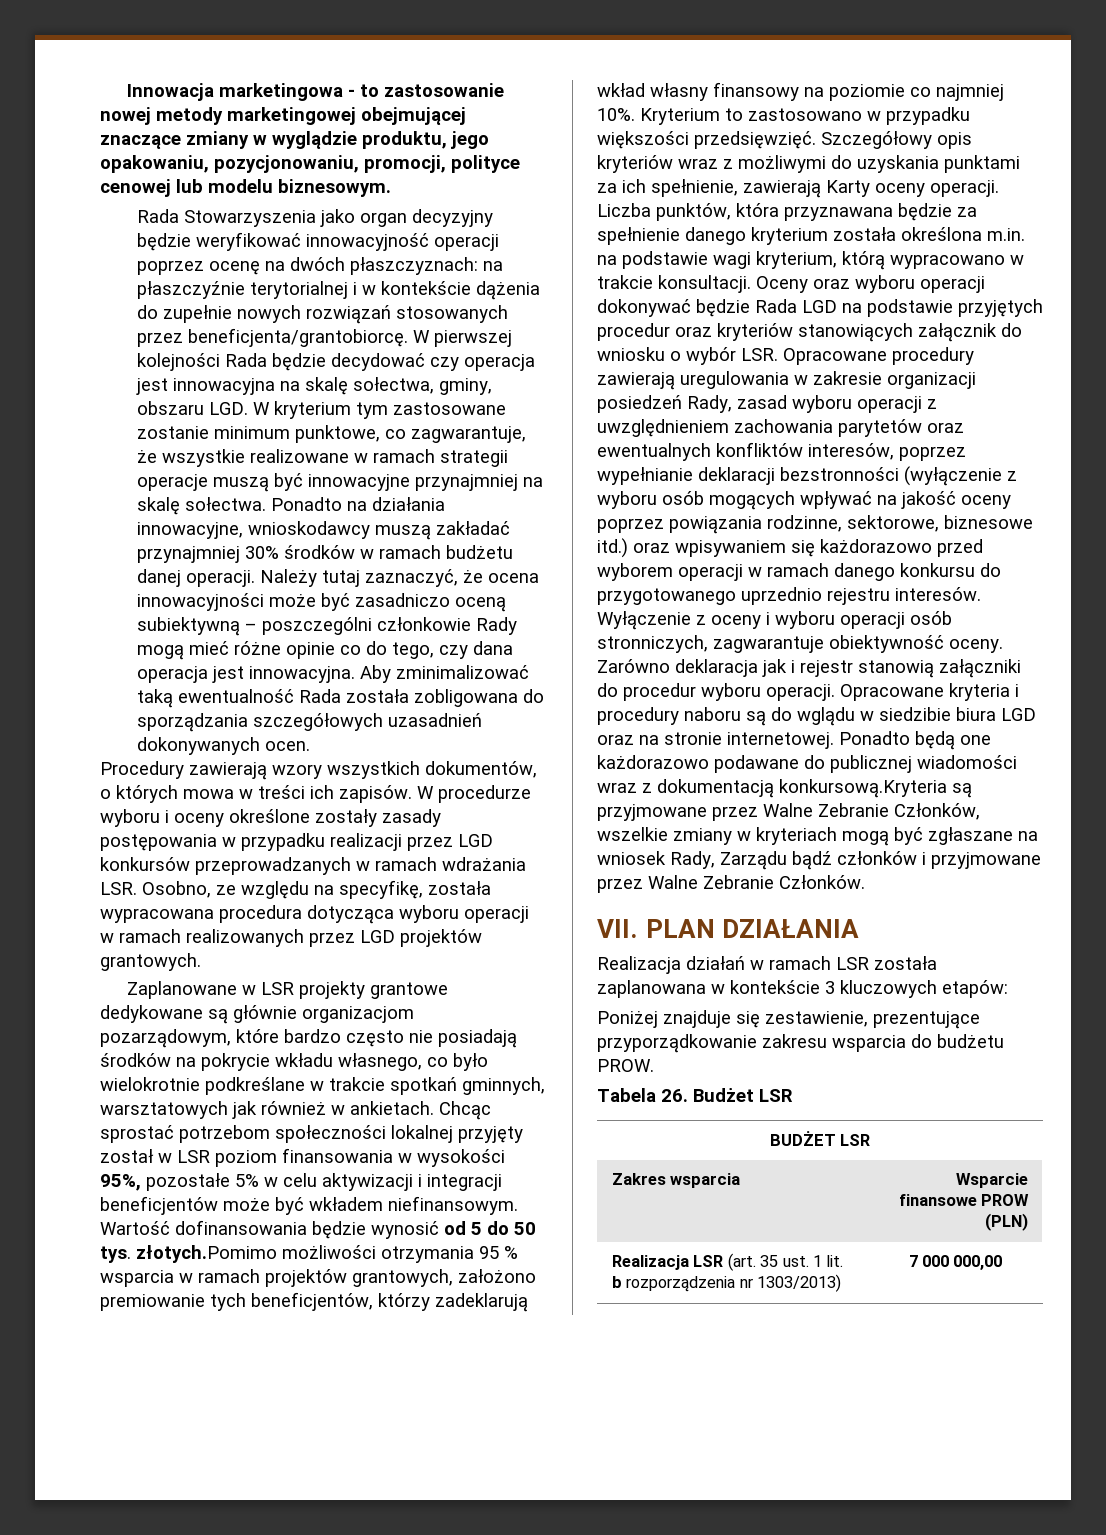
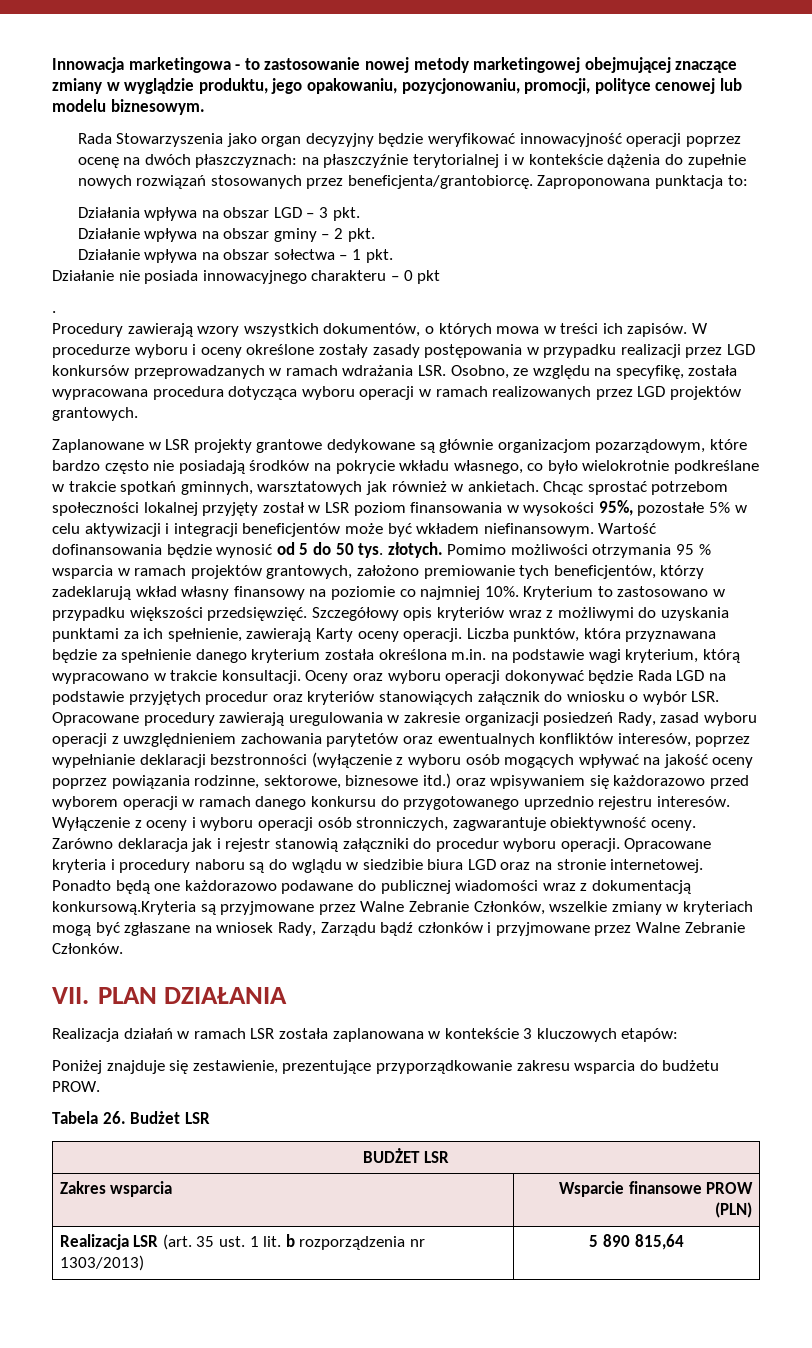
- W pierwszej kolejności Rada będzie decydować czy operacja jest innowacyjna na skalę sołectwa, gminy, obszaru LGD. W kryterium tym zastosowane zostanie minimum punktowe, co zagwarantuje, że wszystkie realizowane w ramach strategii operacje muszą być innowacyjne przynajmniej na skalę sołectwa. Ponadto na działania innowacyjne, wnioskodawcy muszą zakładać przynajmniej 30% środków w ramach budżetu danej operacji. Należy tutaj zaznaczyć, że ocena innowacyjności może być zasadniczo oceną subiektywną – poszczególni członkowie Rady mogą mieć różne opinie co do tego, czy dana operacja jest innowacyjna. Aby zminimalizować taką ewentualność Rada została zobligowana do sporządzania szczegółowych uzasadnień dokonywanych ocen.
+ Zaproponowana punktacja to:
+ Działania wpływa na obszar LGD – 3 pkt.
+ Działanie wpływa na obszar gminy – 2 pkt.
+ Działanie wpływa na obszar sołectwa – 1 pkt.
+ Działanie nie posiada innowacyjnego charakteru – 0 pkt
+ .
- Wartość dofinansowania będzie wynosić od 5 do 50 tys. złotych.Pomimo możliwości otrzymania 95 % wsparcia w ramach projektów grantowych, założono premiowanie tych beneficjentów, którzy zadeklarują wkład własny finansowy na poziomie co najmniej 10%.
+ Wartość dofinansowania będzie wynosić od 5 do 50 tys. złotych. Pomimo możliwości otrzymania 95 % wsparcia w ramach projektów grantowych, założono premiowanie tych beneficjentów, którzy zadeklarują wkład własny finansowy na poziomie co najmniej 10%.
- Realizacja LSR (art. 35 ust. 1 lit. b rozporządzenia nr 1303/2013) | 7 000 000,00
+ Realizacja LSR (art. 35 ust. 1 lit. b rozporządzenia nr 1303/2013) | 5 890 815,64

